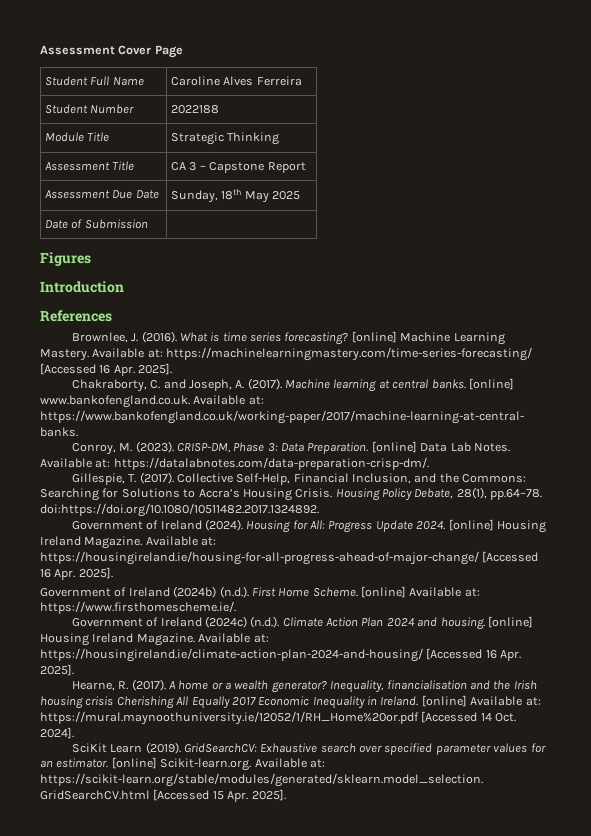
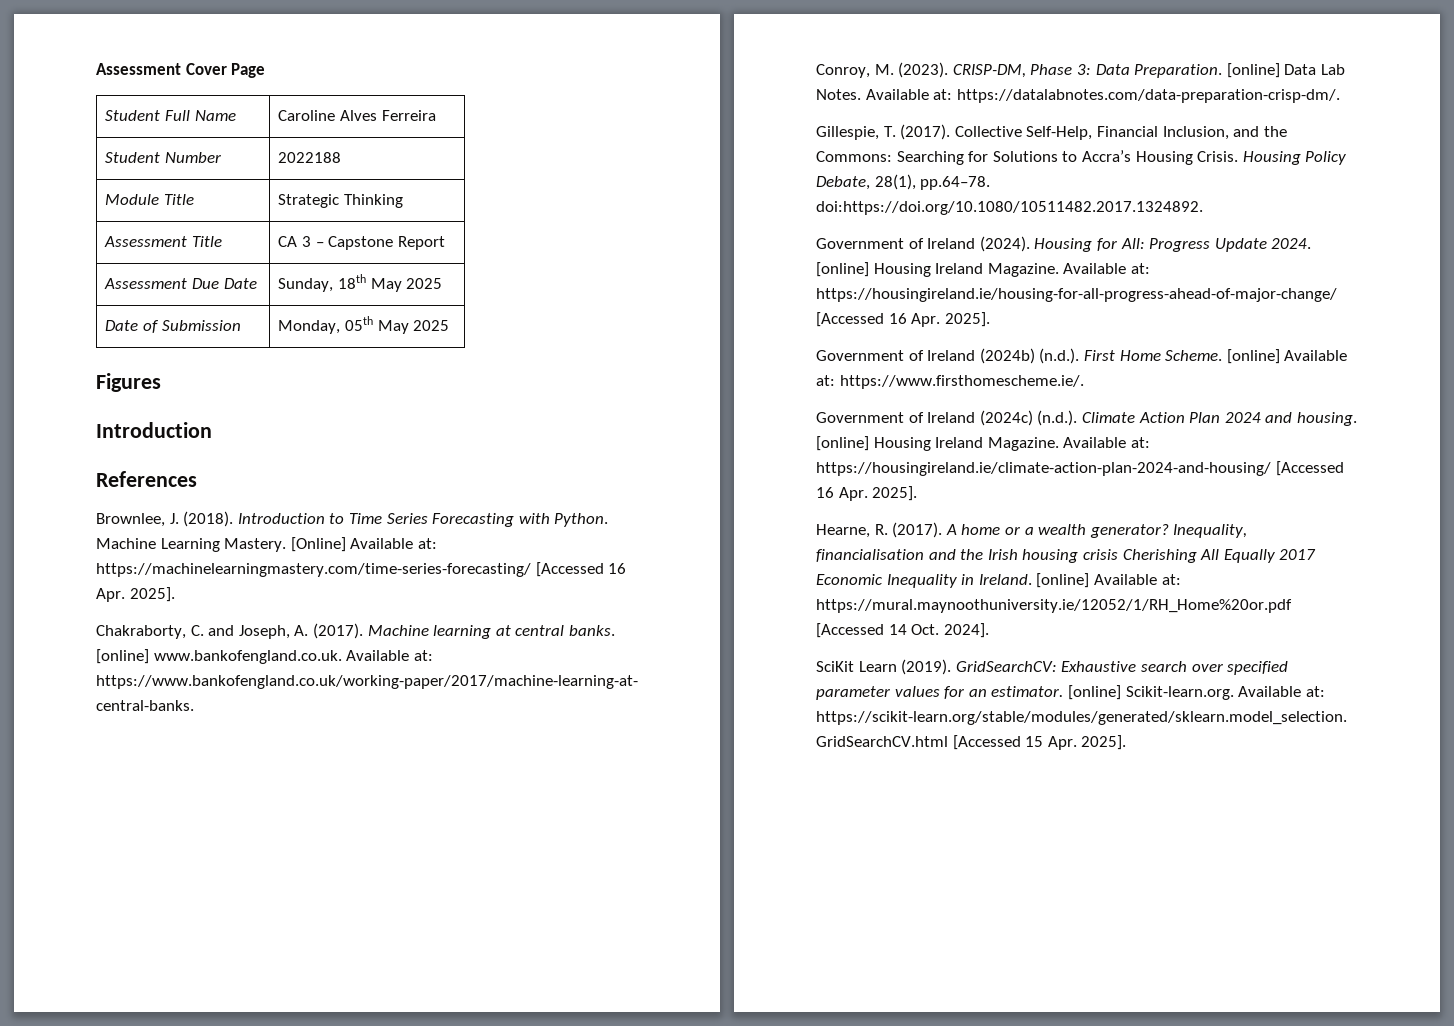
- Date of Submission |
+ Date of Submission | Monday, 05th May 2025
- Brownlee, J. (2016). What is time series forecasting? [online] Machine Learning Mastery.
+ Brownlee, J. (2018). Introduction to Time Series Forecasting with Python. Machine Learning Mastery.
- Available at: https://machinelearningmastery.com/time-series-forecasting/ [Accessed 16 Apr. 2025].
+ [Online] Available at: https://machinelearningmastery.com/time-series-forecasting/ [Accessed 16 Apr. 2025].

